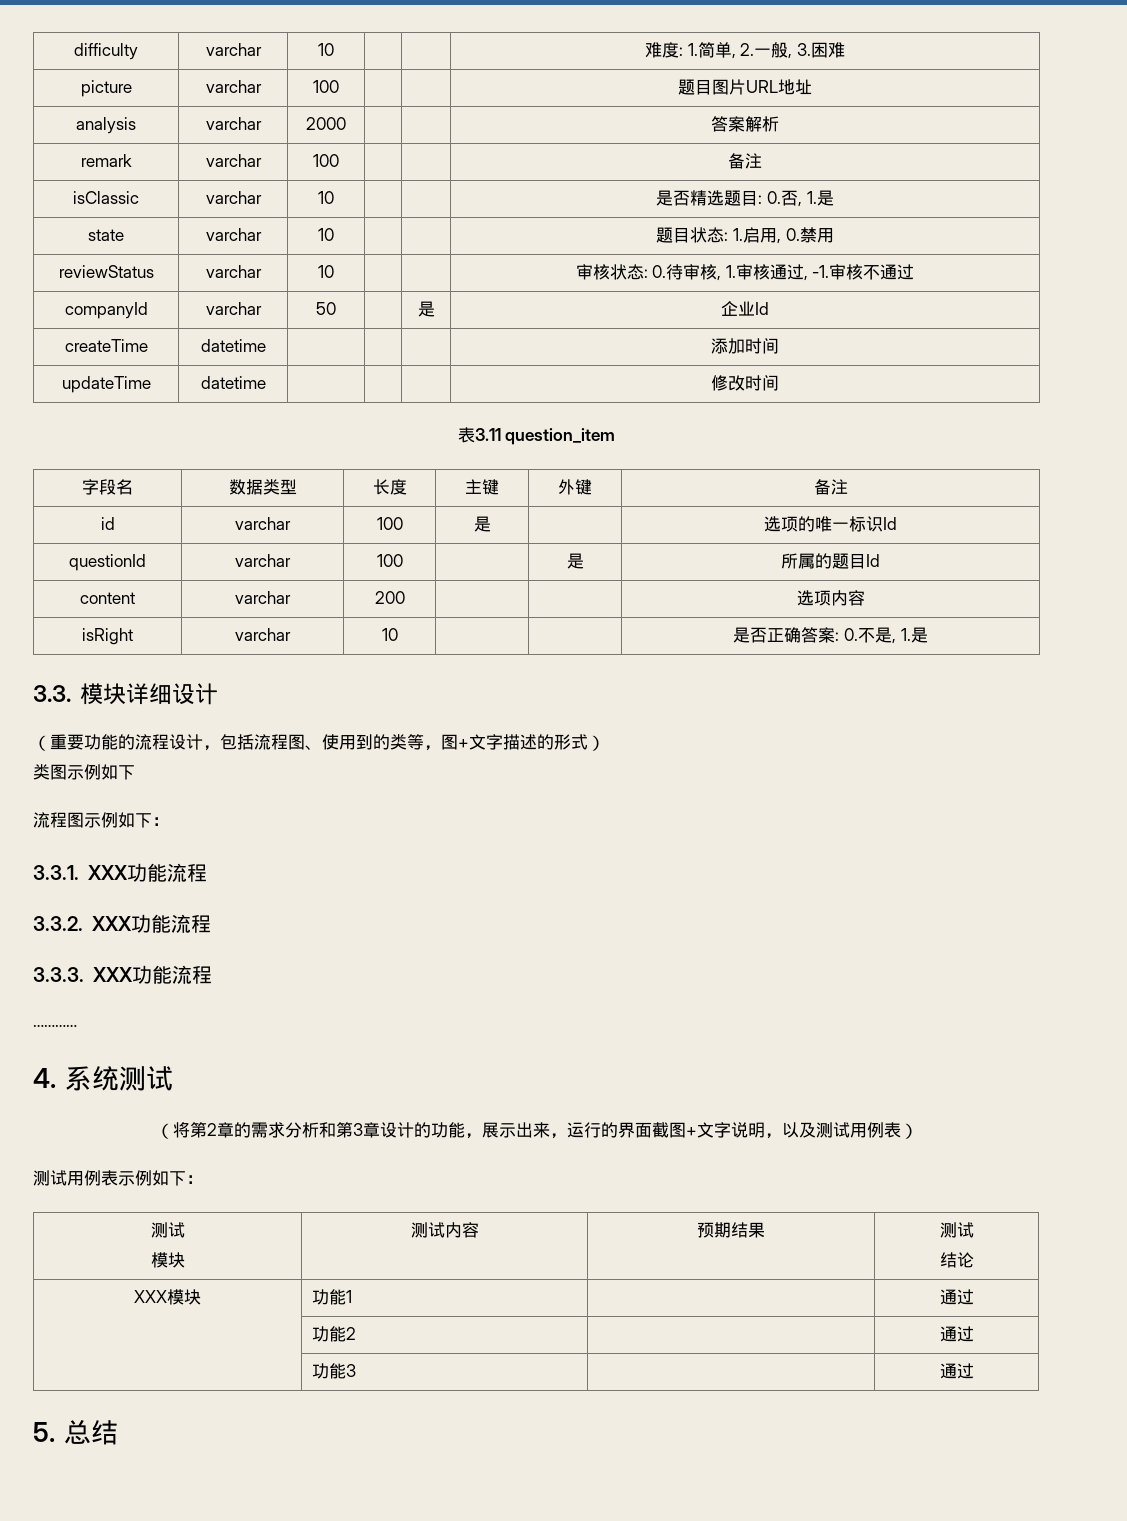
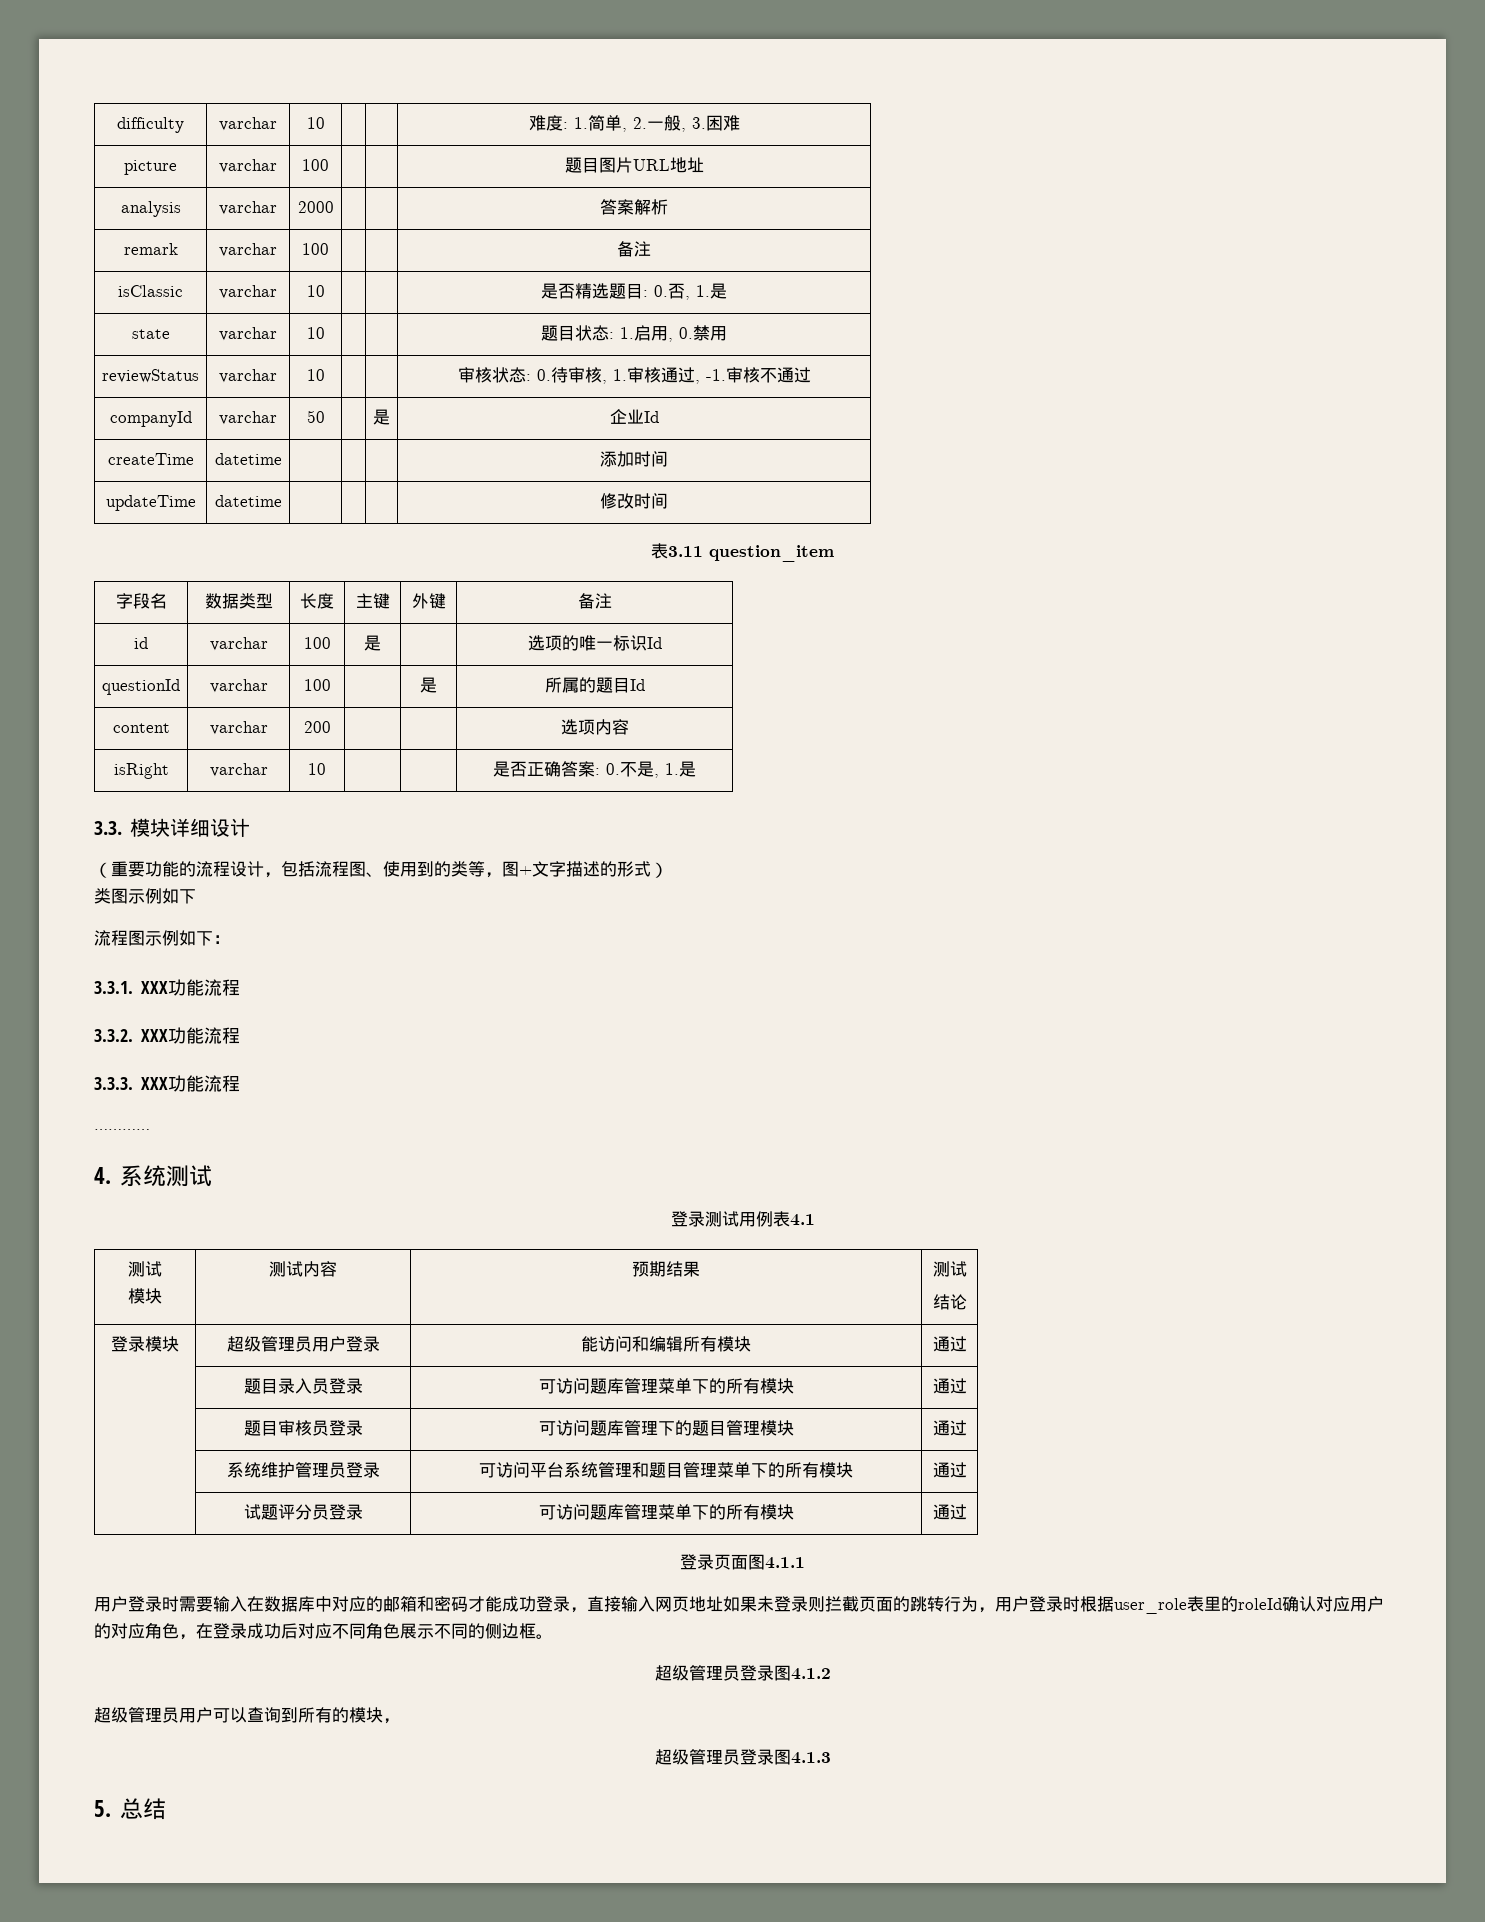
- （将第2章的需求分析和第3章设计的功能，展示出来，运行的界面截图+文字说明，以及测试用例表）
- 测试用例表示例如下：
+ 登录测试用例表4.1
- XXX模块 | 功能1 | | 通过
- | 功能2 | | 通过
- | 功能3 | | 通过
+ 登录模块 | 超级管理员用户登录 | 能访问和编辑所有模块 | 通过
+ | 题目录入员登录 | 可访问题库管理菜单下的所有模块 | 通过
+ | 题目审核员登录 | 可访问题库管理下的题目管理模块 | 通过
+ | 系统维护管理员登录 | 可访问平台系统管理和题目管理菜单下的所有模块 | 通过
+ | 试题评分员登录 | 可访问题库管理菜单下的所有模块 | 通过
+ 登录页面图4.1.1
+ 用户登录时需要输入在数据库中对应的邮箱和密码才能成功登录，直接输入网页地址如果未登录则拦截页面的跳转行为，用户登录时根据user_role表里的roleId确认对应用户的对应角色，在登录成功后对应不同角色展示不同的侧边框。
+ 超级管理员登录图4.1.2
+ 超级管理员用户可以查询到所有的模块，
+ 超级管理员登录图4.1.3

